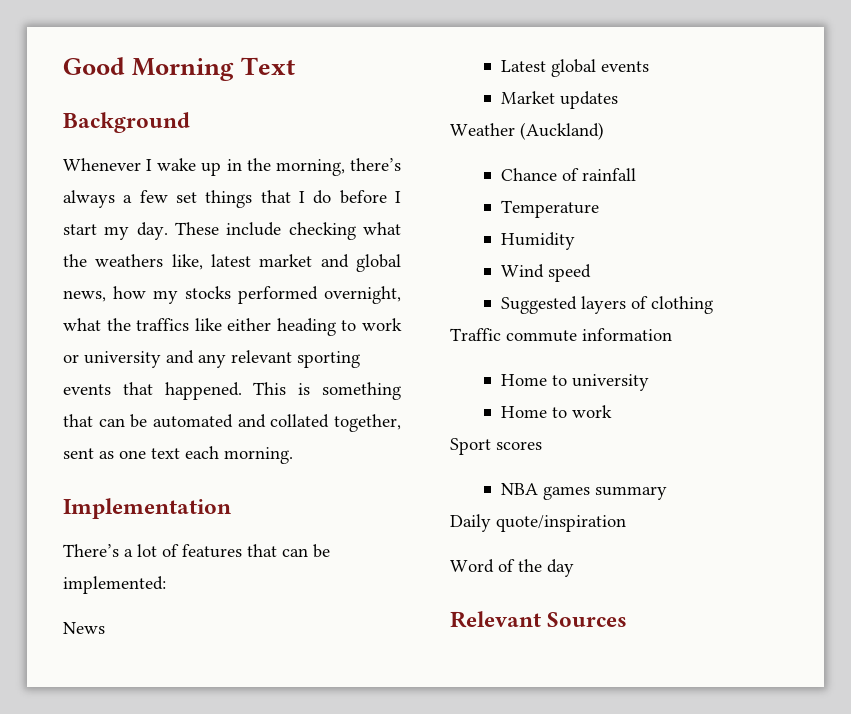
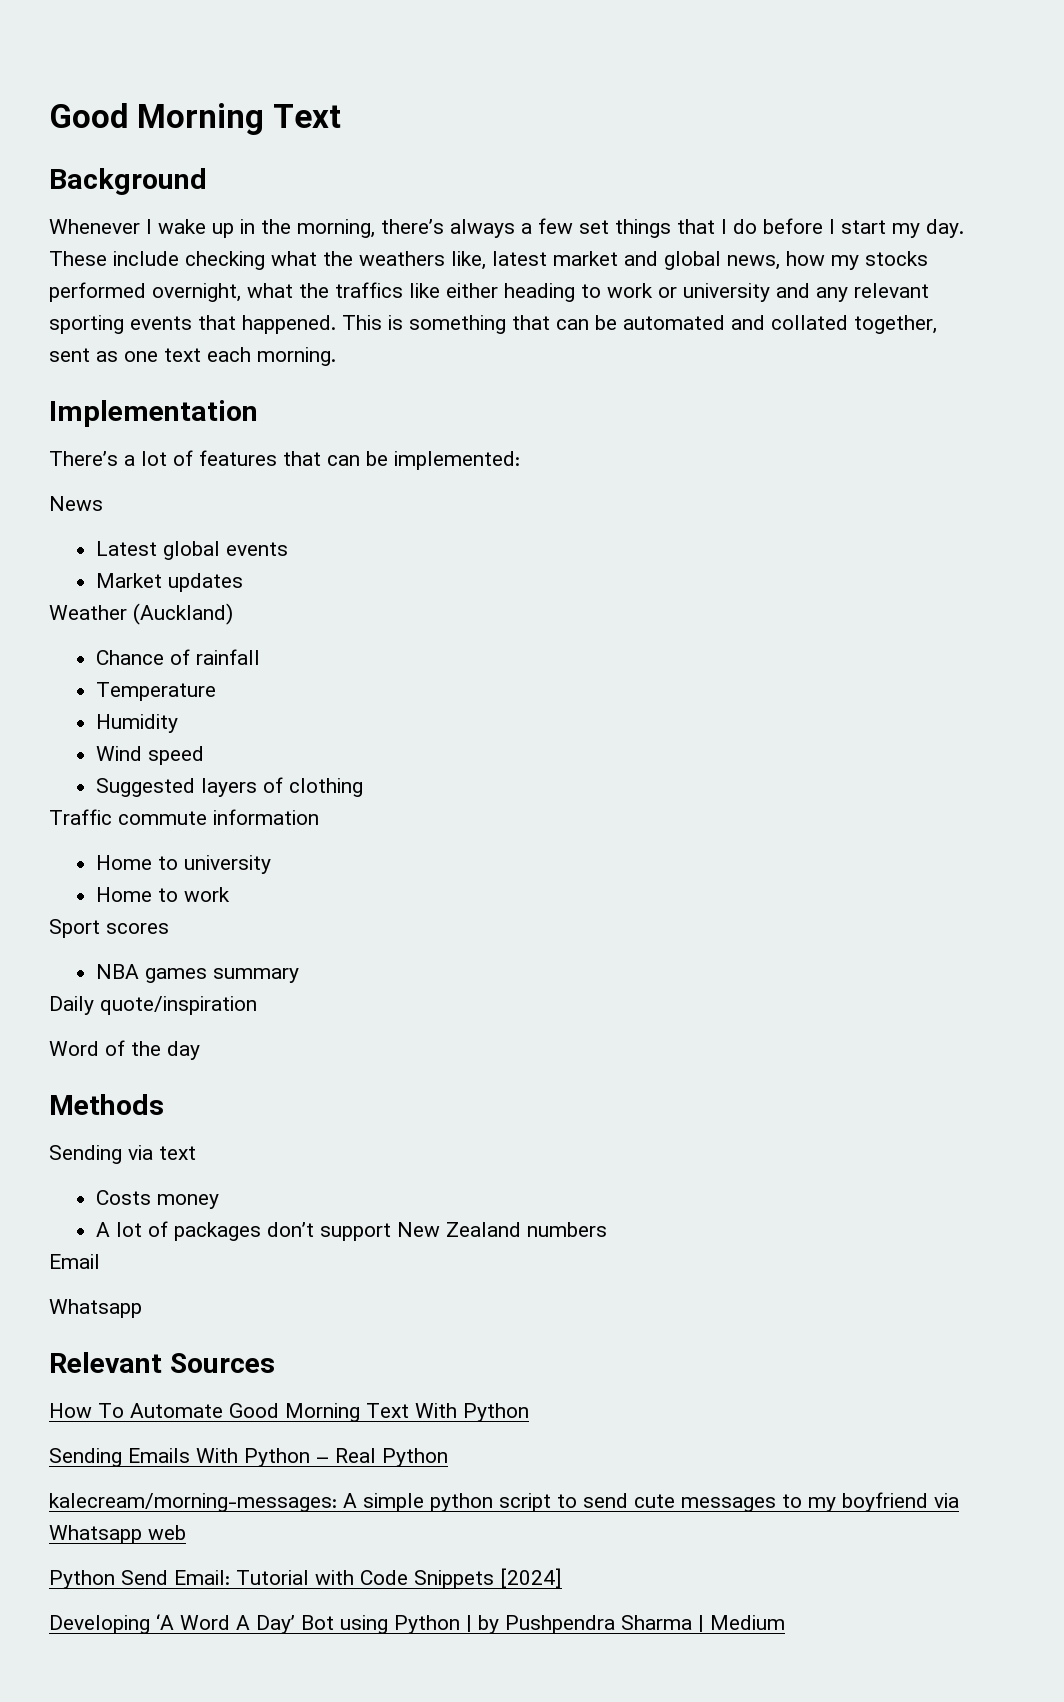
+ Methods
+ Sending via text
+ Costs money
+ A lot of packages don’t support New Zealand numbers
+ Email
+ Whatsapp
  Relevant Sources
+ How To Automate Good Morning Text With Python
+ Sending Emails With Python – Real Python
+ kalecream/morning-messages: A simple python script to send cute messages to my boyfriend via Whatsapp web
+ Python Send Email: Tutorial with Code Snippets [2024]
+ Developing ‘A Word A Day’ Bot using Python | by Pushpendra Sharma | Medium

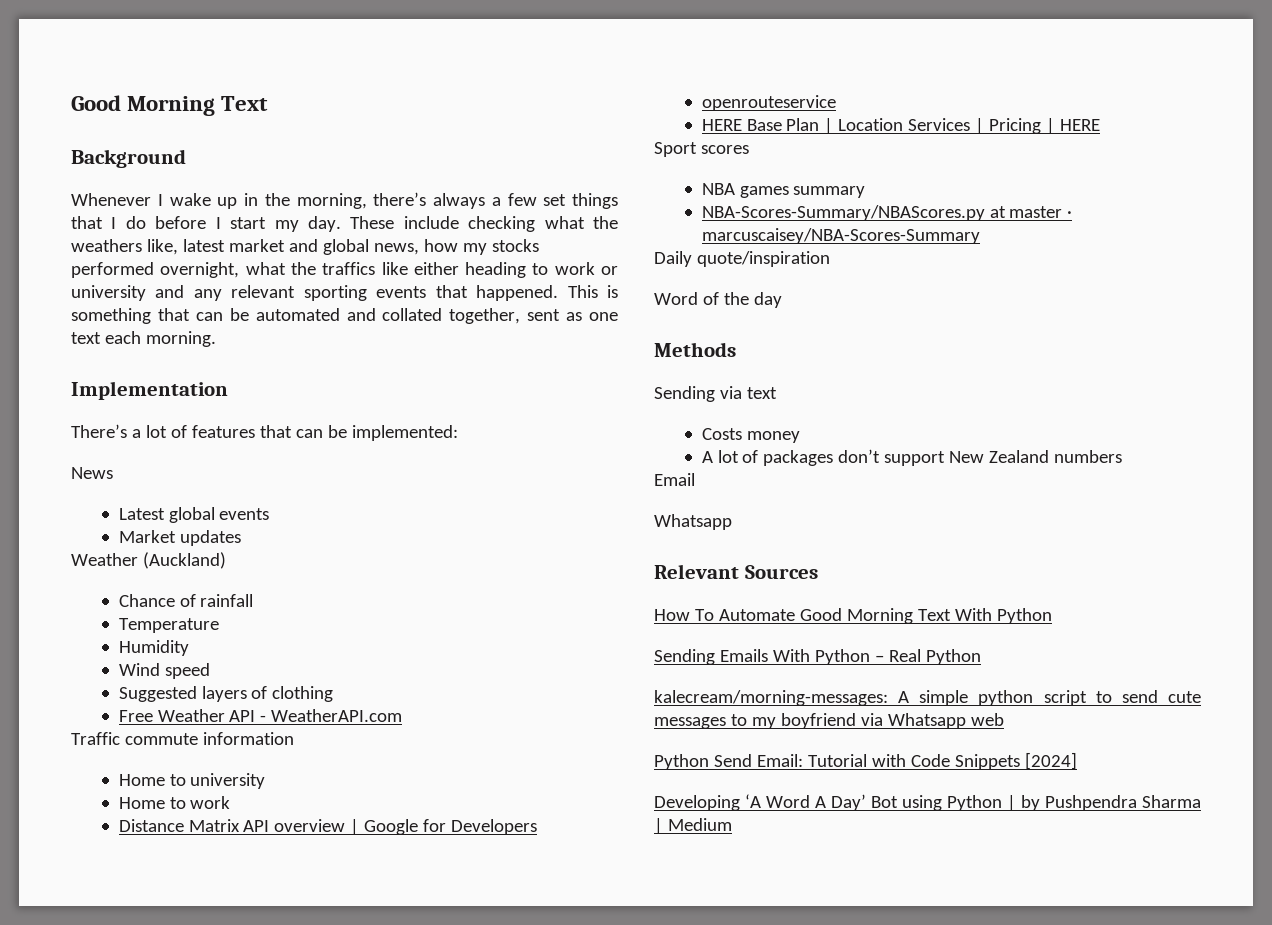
+ Free Weather API - WeatherAPI.com
+ Distance Matrix API overview | Google for Developers
+ openrouteservice
+ HERE Base Plan | Location Services | Pricing | HERE
+ NBA-Scores-Summary/NBAScores.py at master · marcuscaisey/NBA-Scores-Summary

